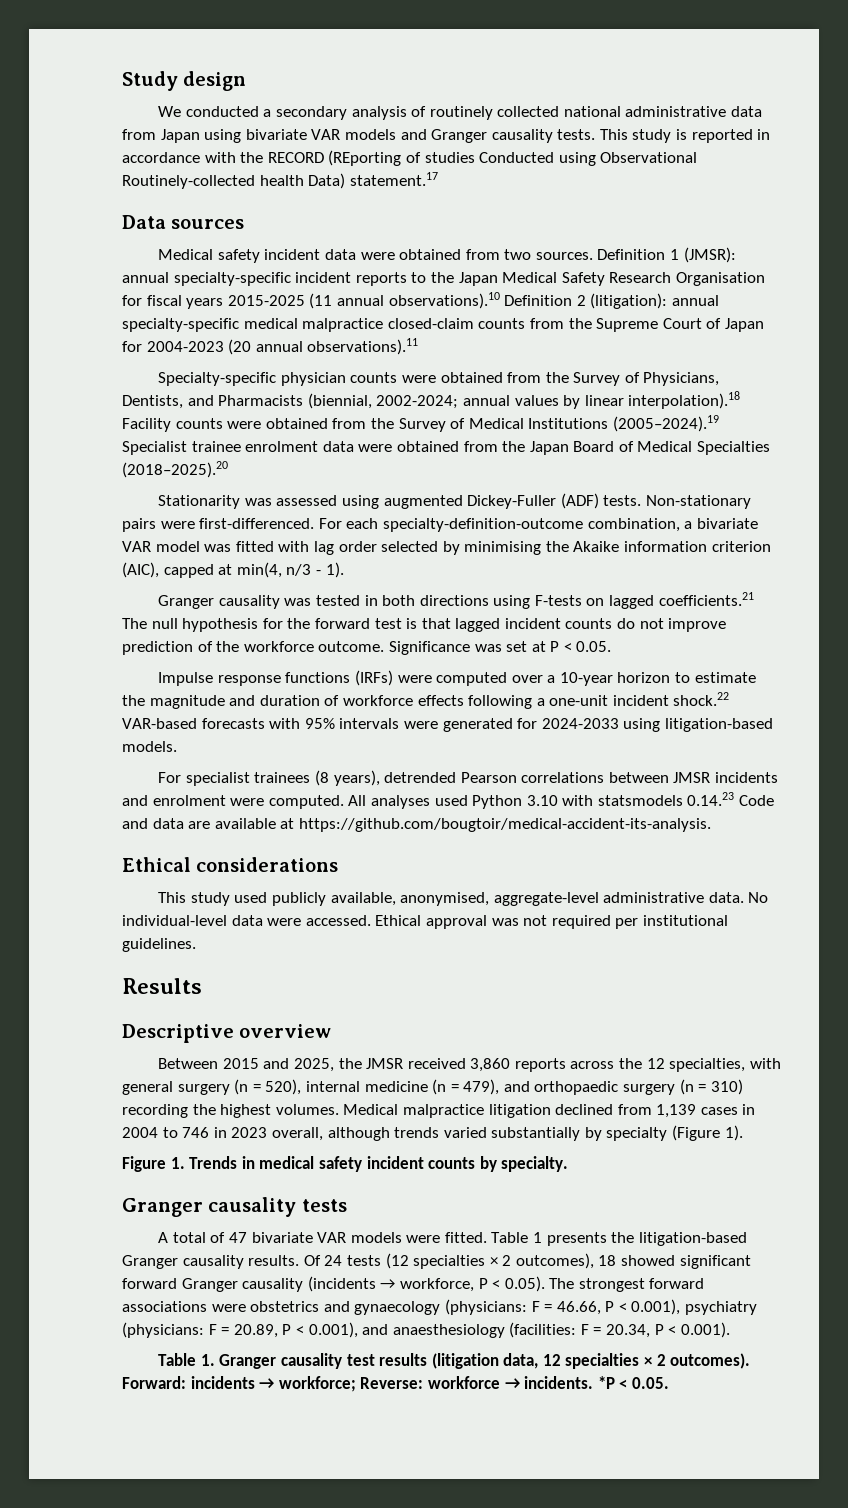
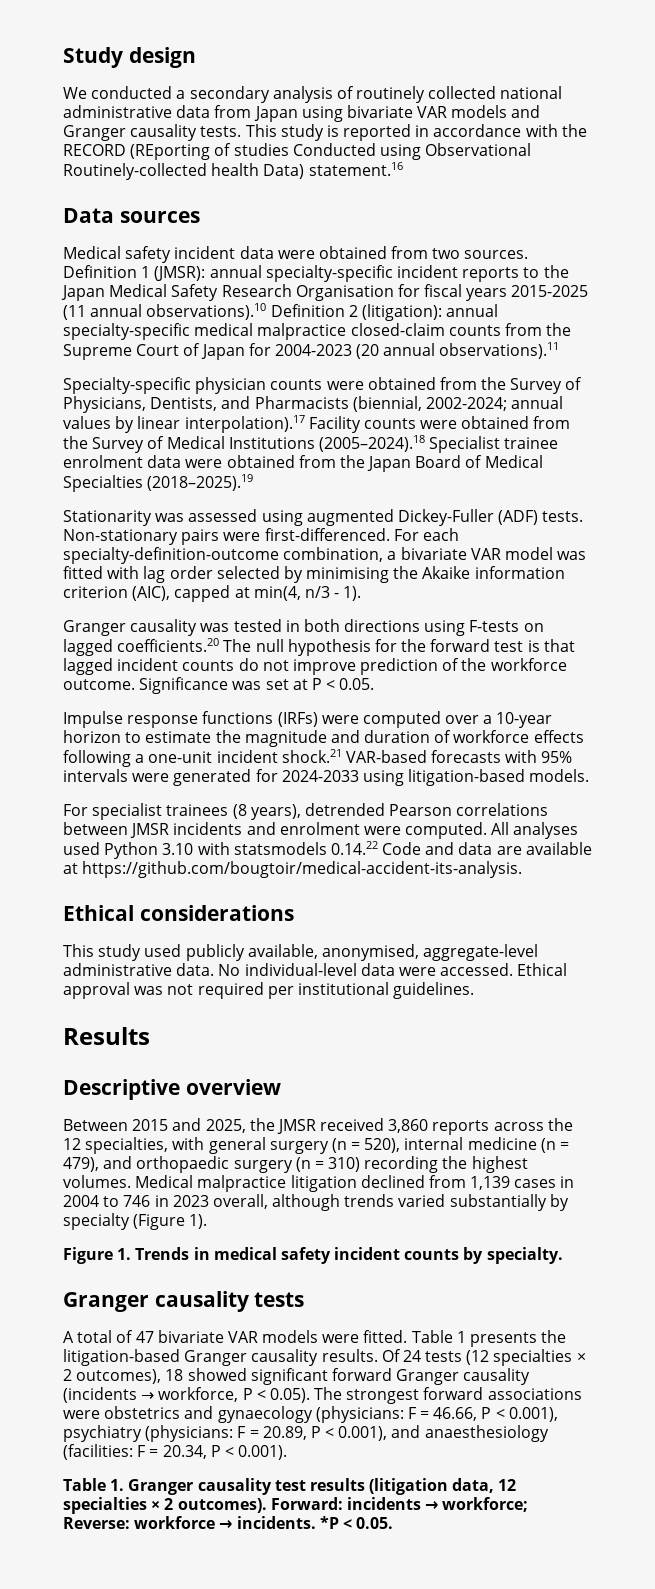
- This study is reported in accordance with the RECORD (REporting of studies Conducted using Observational Routinely-collected health Data) statement.17
+ This study is reported in accordance with the RECORD (REporting of studies Conducted using Observational Routinely-collected health Data) statement.16
- Specialty-specific physician counts were obtained from the Survey of Physicians, Dentists, and Pharmacists (biennial, 2002-2024; annual values by linear interpolation).18 Facility counts were obtained from the Survey of Medical Institutions (2005–2024).19 Specialist trainee enrolment data were obtained from the Japan Board of Medical Specialties (2018–2025).20
+ Specialty-specific physician counts were obtained from the Survey of Physicians, Dentists, and Pharmacists (biennial, 2002-2024; annual values by linear interpolation).17 Facility counts were obtained from the Survey of Medical Institutions (2005–2024).18 Specialist trainee enrolment data were obtained from the Japan Board of Medical Specialties (2018–2025).19
- Granger causality was tested in both directions using F-tests on lagged coefficients.21 The null hypothesis for the forward test is that lagged incident counts do not improve prediction of the workforce outcome.
+ Granger causality was tested in both directions using F-tests on lagged coefficients.20 The null hypothesis for the forward test is that lagged incident counts do not improve prediction of the workforce outcome.
- Impulse response functions (IRFs) were computed over a 10-year horizon to estimate the magnitude and duration of workforce effects following a one-unit incident shock.22 VAR-based forecasts with 95% intervals were generated for 2024-2033 using litigation-based models.
+ Impulse response functions (IRFs) were computed over a 10-year horizon to estimate the magnitude and duration of workforce effects following a one-unit incident shock.21 VAR-based forecasts with 95% intervals were generated for 2024-2033 using litigation-based models.
- All analyses used Python 3.10 with statsmodels 0.14.23 Code and data are available at https://github.com/bougtoir/medical-accident-its-analysis.
+ All analyses used Python 3.10 with statsmodels 0.14.22 Code and data are available at https://github.com/bougtoir/medical-accident-its-analysis.

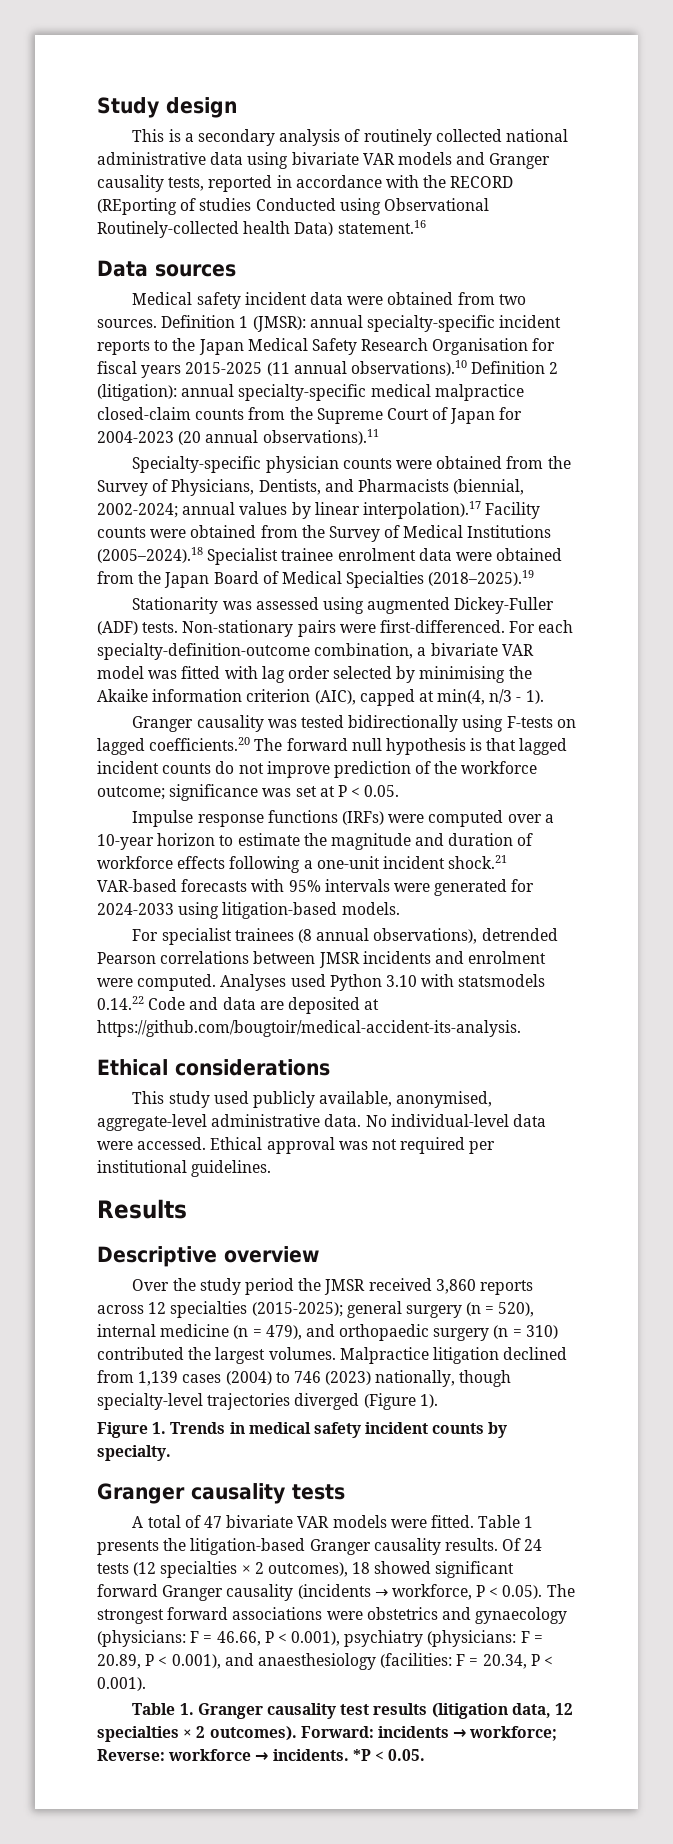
- We conducted a secondary analysis of routinely collected national administrative data from Japan using bivariate VAR models and Granger causality tests. This study is reported in accordance with the RECORD (REporting of studies Conducted using Observational Routinely-collected health Data) statement.16
+ This is a secondary analysis of routinely collected national administrative data using bivariate VAR models and Granger causality tests, reported in accordance with the RECORD (REporting of studies Conducted using Observational Routinely-collected health Data) statement.16
- Granger causality was tested in both directions using F-tests on lagged coefficients.20 The null hypothesis for the forward test is that lagged incident counts do not improve prediction of the workforce outcome. Significance was set at P < 0.05.
+ Granger causality was tested bidirectionally using F-tests on lagged coefficients.20 The forward null hypothesis is that lagged incident counts do not improve prediction of the workforce outcome; significance was set at P < 0.05.
- For specialist trainees (8 years), detrended Pearson correlations between JMSR incidents and enrolment were computed.
+ For specialist trainees (8 annual observations), detrended Pearson correlations between JMSR incidents and enrolment were computed.
- All analyses used Python 3.10 with statsmodels 0.14.22 Code and data are available at https://github.com/bougtoir/medical-accident-its-analysis.
+ Analyses used Python 3.10 with statsmodels 0.14.22 Code and data are deposited at https://github.com/bougtoir/medical-accident-its-analysis.
- Between 2015 and 2025, the JMSR received 3,860 reports across the 12 specialties, with general surgery (n = 520), internal medicine (n = 479), and orthopaedic surgery (n = 310) recording the highest volumes. Medical malpractice litigation declined from 1,139 cases in 2004 to 746 in 2023 overall, although trends varied substantially by specialty (Figure 1).
+ Over the study period the JMSR received 3,860 reports across 12 specialties (2015-2025); general surgery (n = 520), internal medicine (n = 479), and orthopaedic surgery (n = 310) contributed the largest volumes. Malpractice litigation declined from 1,139 cases (2004) to 746 (2023) nationally, though specialty-level trajectories diverged (Figure 1).

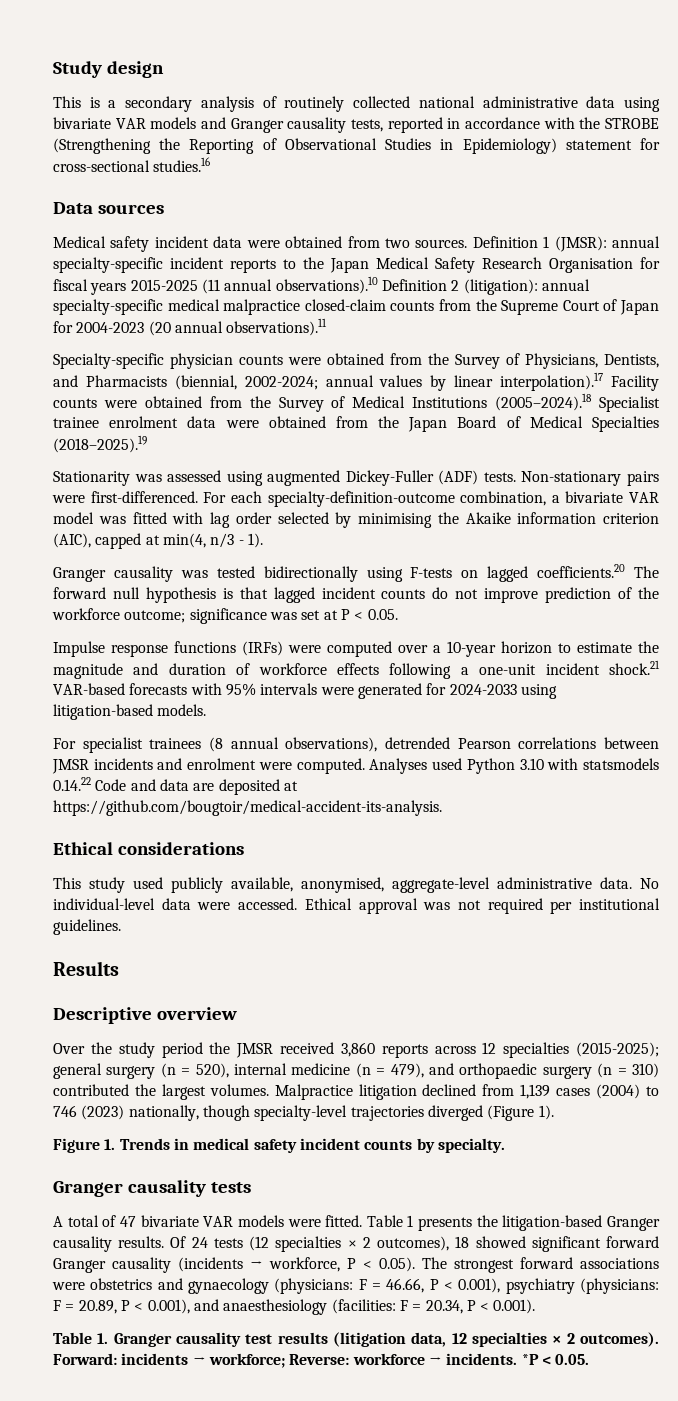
- This is a secondary analysis of routinely collected national administrative data using bivariate VAR models and Granger causality tests, reported in accordance with the RECORD (REporting of studies Conducted using Observational Routinely-collected health Data) statement.16
+ This is a secondary analysis of routinely collected national administrative data using bivariate VAR models and Granger causality tests, reported in accordance with the STROBE (Strengthening the Reporting of Observational Studies in Epidemiology) statement for cross-sectional studies.16

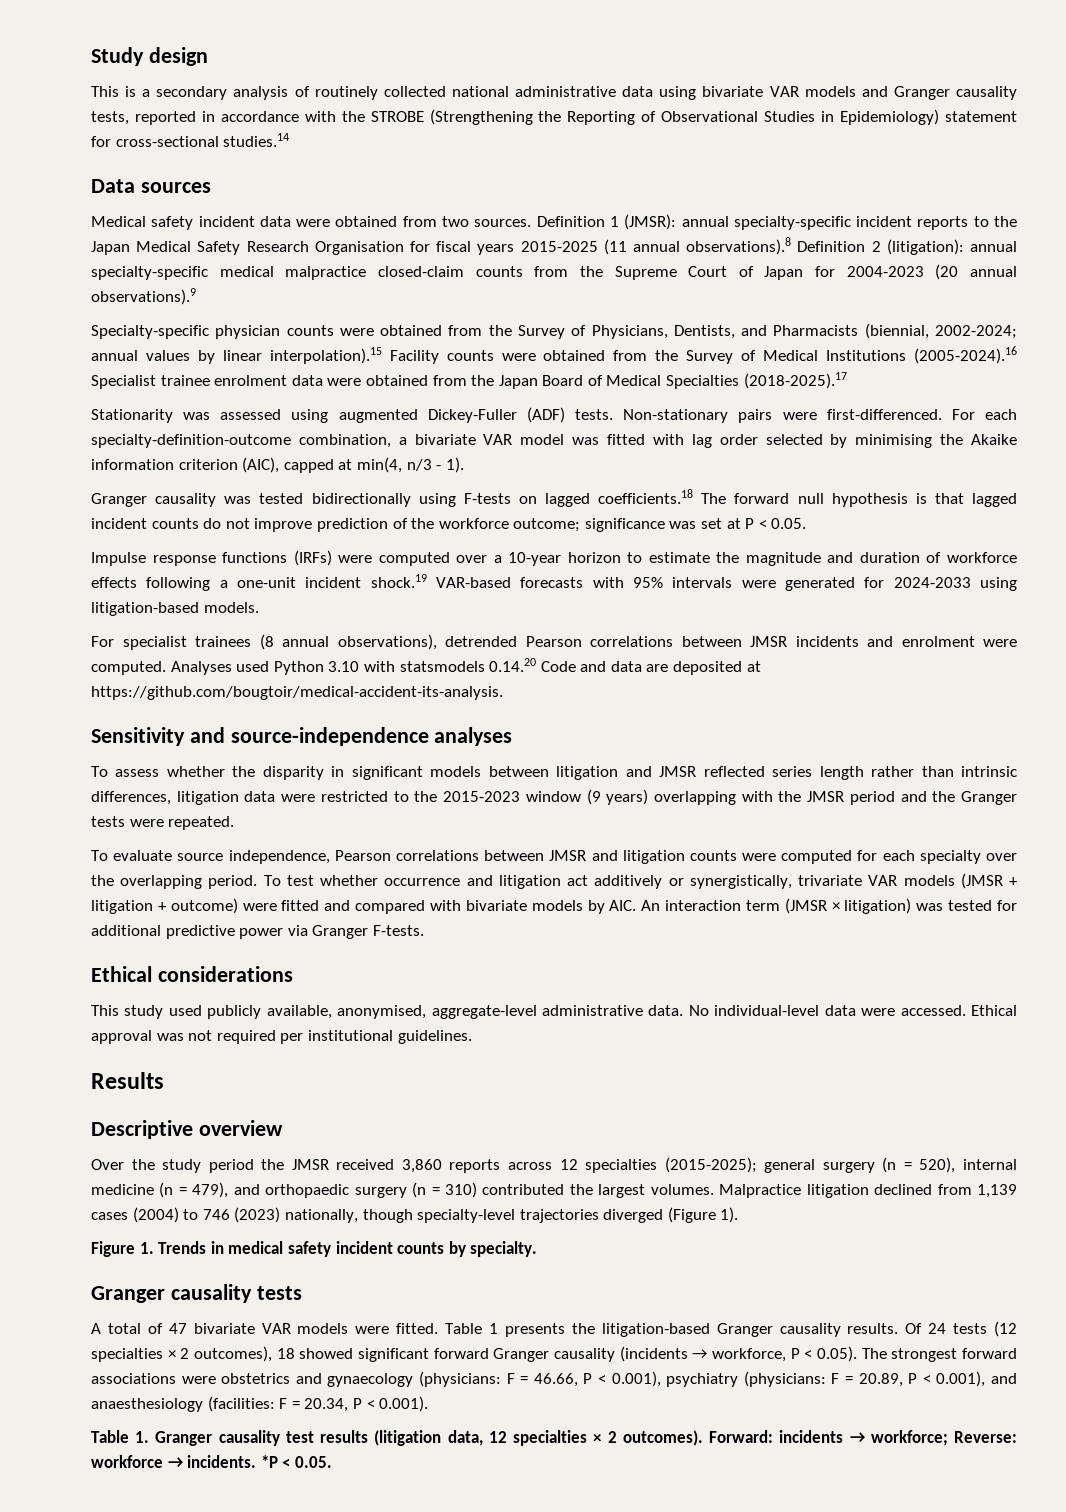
- This is a secondary analysis of routinely collected national administrative data using bivariate VAR models and Granger causality tests, reported in accordance with the STROBE (Strengthening the Reporting of Observational Studies in Epidemiology) statement for cross-sectional studies.16
+ This is a secondary analysis of routinely collected national administrative data using bivariate VAR models and Granger causality tests, reported in accordance with the STROBE (Strengthening the Reporting of Observational Studies in Epidemiology) statement for cross-sectional studies.14
- Definition 1 (JMSR): annual specialty-specific incident reports to the Japan Medical Safety Research Organisation for fiscal years 2015-2025 (11 annual observations).10 Definition 2 (litigation): annual specialty-specific medical malpractice closed-claim counts from the Supreme Court of Japan for 2004-2023 (20 annual observations).11
+ Definition 1 (JMSR): annual specialty-specific incident reports to the Japan Medical Safety Research Organisation for fiscal years 2015-2025 (11 annual observations).8 Definition 2 (litigation): annual specialty-specific medical malpractice closed-claim counts from the Supreme Court of Japan for 2004-2023 (20 annual observations).9
- Specialty-specific physician counts were obtained from the Survey of Physicians, Dentists, and Pharmacists (biennial, 2002-2024; annual values by linear interpolation).17 Facility counts were obtained from the Survey of Medical Institutions (2005–2024).18 Specialist trainee enrolment data were obtained from the Japan Board of Medical Specialties (2018–2025).19
+ Specialty-specific physician counts were obtained from the Survey of Physicians, Dentists, and Pharmacists (biennial, 2002-2024; annual values by linear interpolation).15 Facility counts were obtained from the Survey of Medical Institutions (2005-2024).16 Specialist trainee enrolment data were obtained from the Japan Board of Medical Specialties (2018-2025).17
- Granger causality was tested bidirectionally using F-tests on lagged coefficients.20 The forward null hypothesis is that lagged incident counts do not improve prediction of the workforce outcome; significance was set at P < 0.05.
+ Granger causality was tested bidirectionally using F-tests on lagged coefficients.18 The forward null hypothesis is that lagged incident counts do not improve prediction of the workforce outcome; significance was set at P < 0.05.
- Impulse response functions (IRFs) were computed over a 10-year horizon to estimate the magnitude and duration of workforce effects following a one-unit incident shock.21 VAR-based forecasts with 95% intervals were generated for 2024-2033 using litigation-based models.
+ Impulse response functions (IRFs) were computed over a 10-year horizon to estimate the magnitude and duration of workforce effects following a one-unit incident shock.19 VAR-based forecasts with 95% intervals were generated for 2024-2033 using litigation-based models.
- Analyses used Python 3.10 with statsmodels 0.14.22 Code and data are deposited at https://github.com/bougtoir/medical-accident-its-analysis.
+ Analyses used Python 3.10 with statsmodels 0.14.20 Code and data are deposited at https://github.com/bougtoir/medical-accident-its-analysis.
+ Sensitivity and source-independence analyses
+ To assess whether the disparity in significant models between litigation and JMSR reflected series length rather than intrinsic differences, litigation data were restricted to the 2015-2023 window (9 years) overlapping with the JMSR period and the Granger tests were repeated.
+ To evaluate source independence, Pearson correlations between JMSR and litigation counts were computed for each specialty over the overlapping period. To test whether occurrence and litigation act additively or synergistically, trivariate VAR models (JMSR + litigation + outcome) were fitted and compared with bivariate models by AIC. An interaction term (JMSR × litigation) was tested for additional predictive power via Granger F-tests.

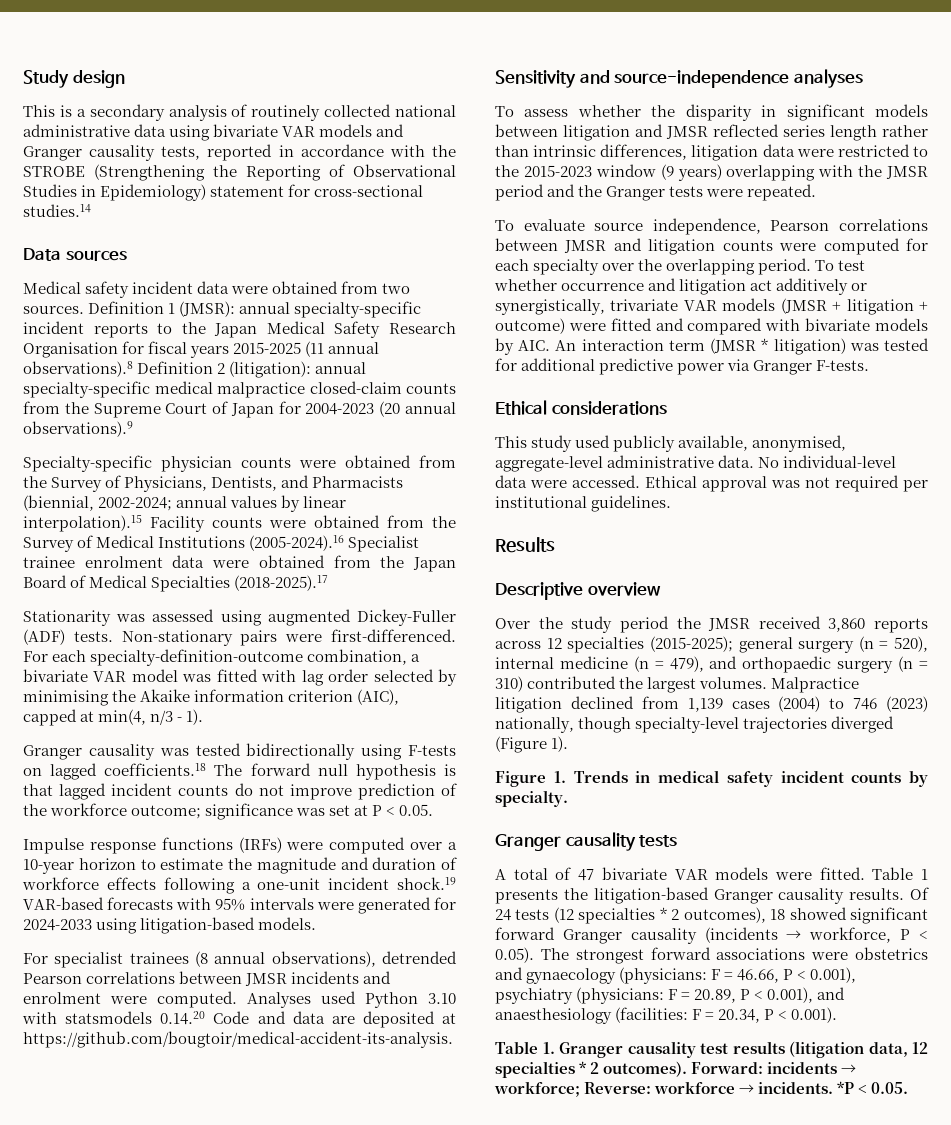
- To test whether occurrence and litigation act additively or synergistically, trivariate VAR models (JMSR + litigation + outcome) were fitted and compared with bivariate models by AIC. An interaction term (JMSR × litigation) was tested for additional predictive power via Granger F-tests.
+ To test whether occurrence and litigation act additively or synergistically, trivariate VAR models (JMSR + litigation + outcome) were fitted and compared with bivariate models by AIC. An interaction term (JMSR * litigation) was tested for additional predictive power via Granger F-tests.
- Of 24 tests (12 specialties × 2 outcomes), 18 showed significant forward Granger causality (incidents → workforce, P < 0.05). The strongest forward associations were obstetrics and gynaecology (physicians: F = 46.66, P < 0.001), psychiatry (physicians: F = 20.89, P < 0.001), and anaesthesiology (facilities: F = 20.34, P < 0.001).
+ Of 24 tests (12 specialties * 2 outcomes), 18 showed significant forward Granger causality (incidents → workforce, P < 0.05). The strongest forward associations were obstetrics and gynaecology (physicians: F = 46.66, P < 0.001), psychiatry (physicians: F = 20.89, P < 0.001), and anaesthesiology (facilities: F = 20.34, P < 0.001).
- Table 1. Granger causality test results (litigation data, 12 specialties × 2 outcomes).
+ Table 1. Granger causality test results (litigation data, 12 specialties * 2 outcomes).

